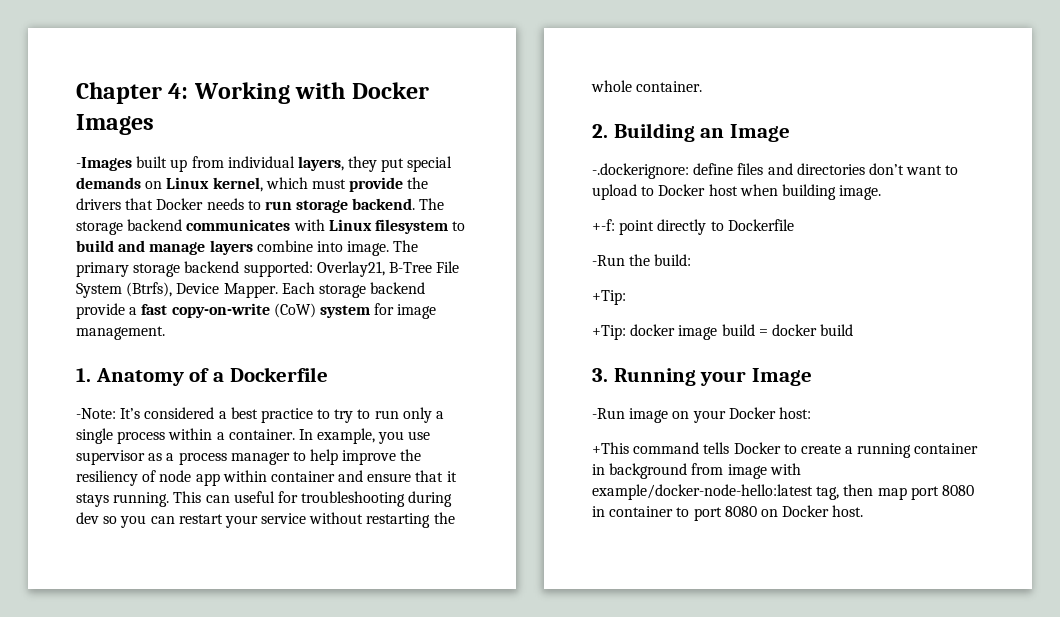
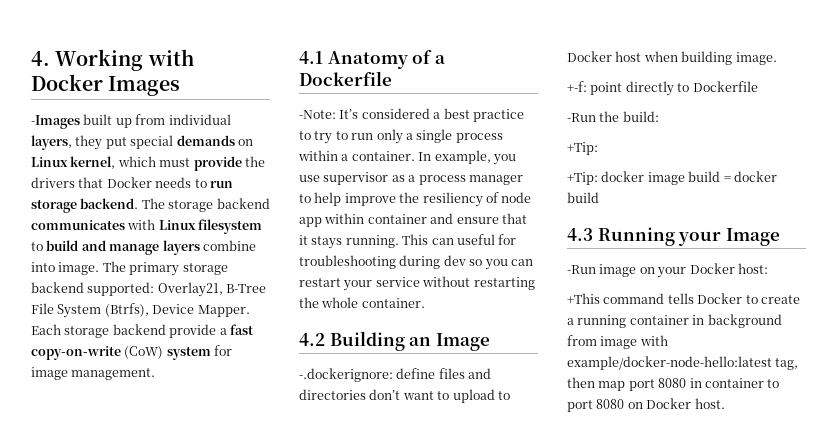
- Chapter 4: Working with Docker Images
+ 4. Working with Docker Images
- 1. Anatomy of a Dockerfile
+ 4.1 Anatomy of a Dockerfile
- 2. Building an Image
+ 4.2 Building an Image
- 3. Running your Image
+ 4.3 Running your Image

